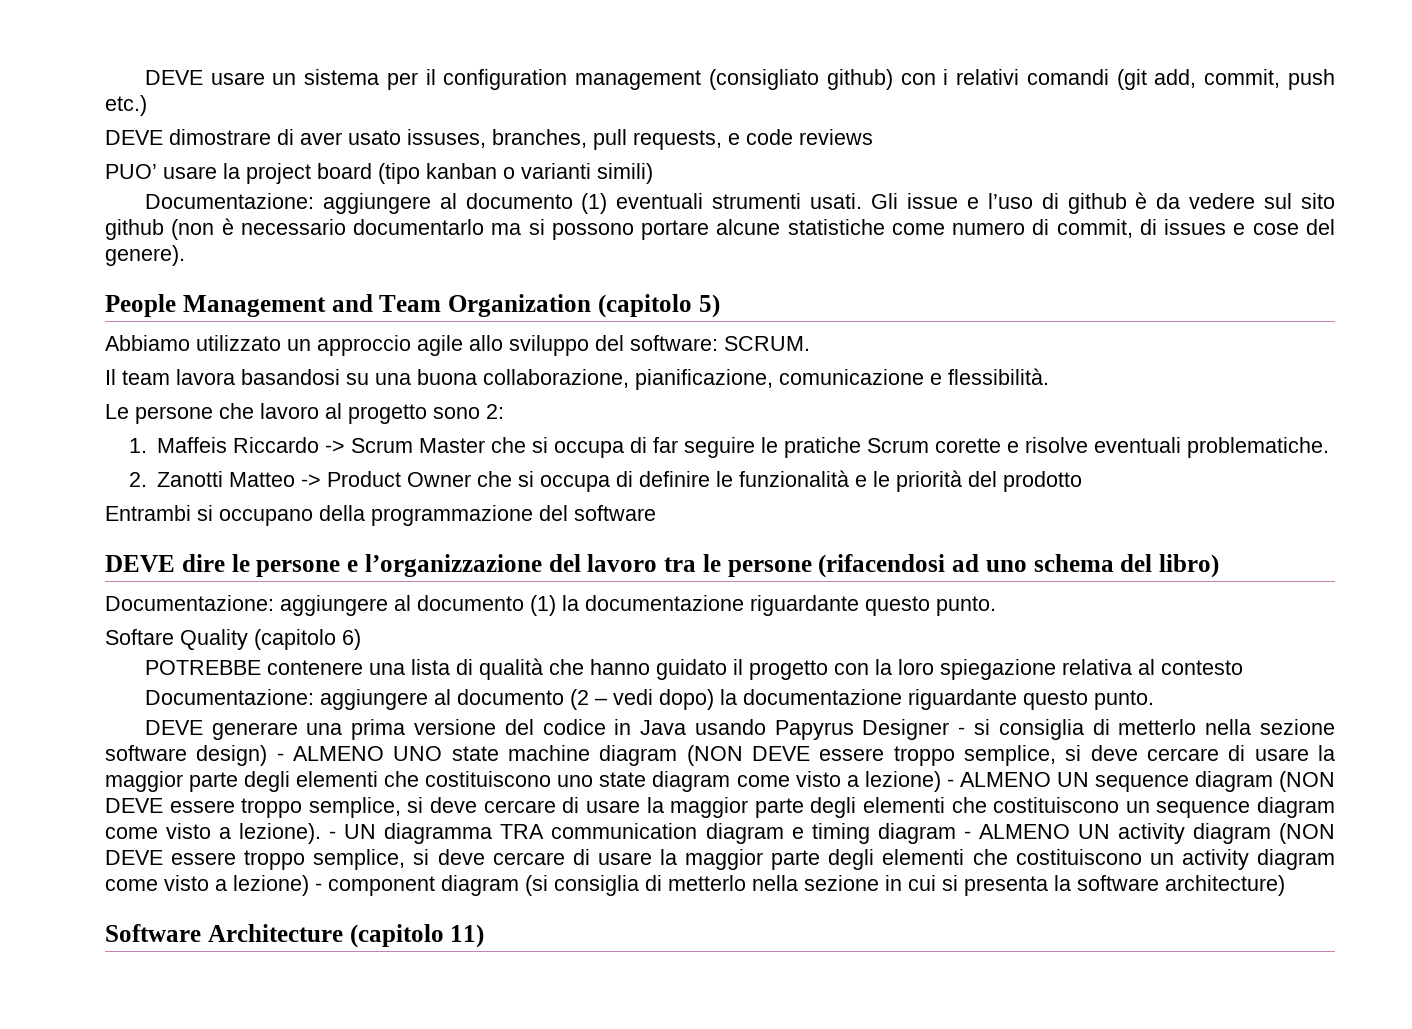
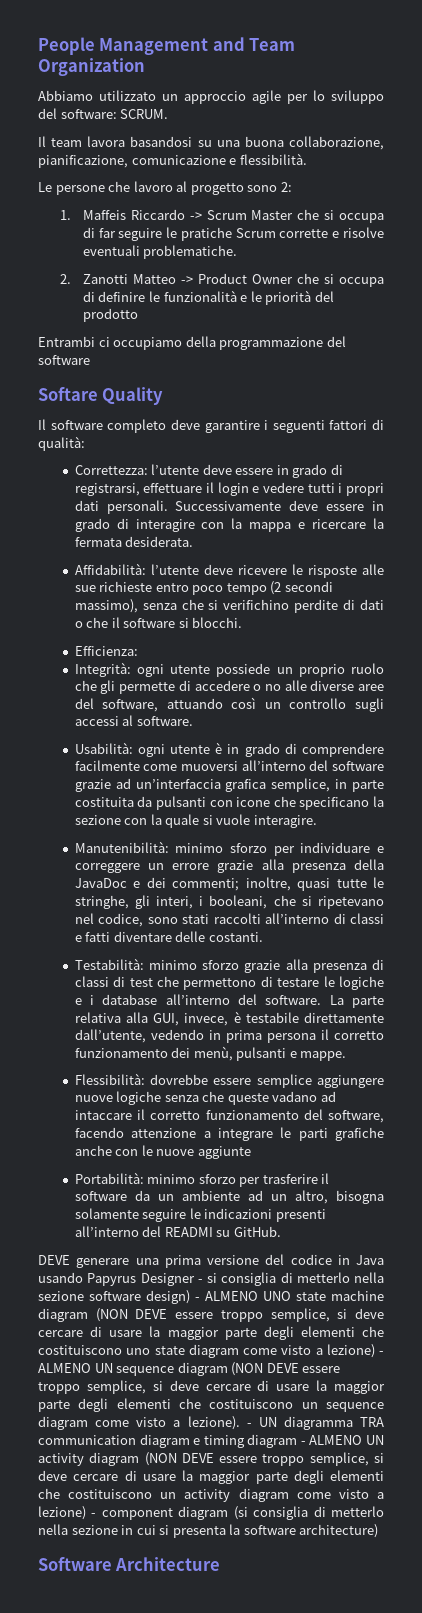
- DEVE usare un sistema per il configuration management (consigliato github) con i relativi comandi (git add, commit, push etc.)
- DEVE dimostrare di aver usato issuses, branches, pull requests, e code reviews
- PUO’ usare la project board (tipo kanban o varianti simili)
- Documentazione: aggiungere al documento (1) eventuali strumenti usati. Gli issue e l’uso di github è da vedere sul sito github (non è necessario documentarlo ma si possono portare alcune statistiche come numero di commit, di issues e cose del genere).
- People Management and Team Organization (capitolo 5)
+ People Management and Team Organization
- Abbiamo utilizzato un approccio agile allo sviluppo del software: SCRUM.
+ Abbiamo utilizzato un approccio agile per lo sviluppo del software: SCRUM.
- 1. Maffeis Riccardo -> Scrum Master che si occupa di far seguire le pratiche Scrum corette e risolve eventuali problematiche.
+ 1. Maffeis Riccardo -> Scrum Master che si occupa di far seguire le pratiche Scrum corrette e risolve eventuali problematiche.
- Entrambi si occupano della programmazione del software
+ Entrambi ci occupiamo della programmazione del software
- DEVE dire le persone e l’organizzazione del lavoro tra le persone (rifacendosi ad uno schema del libro)
- Documentazione: aggiungere al documento (1) la documentazione riguardante questo punto.
- Softare Quality (capitolo 6)
- POTREBBE contenere una lista di qualità che hanno guidato il progetto con la loro spiegazione relativa al contesto
- Documentazione: aggiungere al documento (2 – vedi dopo) la documentazione riguardante questo punto.
+ Softare Quality
+ Il software completo deve garantire i seguenti fattori di qualità:
+ Correttezza: l’utente deve essere in grado di registrarsi, effettuare il login e vedere tutti i propri dati personali. Successivamente deve essere in grado di interagire con la mappa e ricercare la fermata desiderata.
+ Affidabilità: l’utente deve ricevere le risposte alle sue richieste entro poco tempo (2 secondi massimo), senza che si verifichino perdite di dati o che il software si blocchi.
+ Efficienza:
+ Integrità: ogni utente possiede un proprio ruolo che gli permette di accedere o no alle diverse aree del software, attuando così un controllo sugli accessi al software.
+ Usabilità: ogni utente è in grado di comprendere facilmente come muoversi all’interno del software grazie ad un’interfaccia grafica semplice, in parte costituita da pulsanti con icone che specificano la sezione con la quale si vuole interagire.
+ Manutenibilità: minimo sforzo per individuare e correggere un errore grazie alla presenza della JavaDoc e dei commenti; inoltre, quasi tutte le stringhe, gli interi, i booleani, che si ripetevano nel codice, sono stati raccolti all’interno di classi e fatti diventare delle costanti.
+ Testabilità: minimo sforzo grazie alla presenza di classi di test che permettono di testare le logiche e i database all’interno del software. La parte relativa alla GUI, invece, è testabile direttamente dall’utente, vedendo in prima persona il corretto funzionamento dei menù, pulsanti e mappe.
+ Flessibilità: dovrebbe essere semplice aggiungere nuove logiche senza che queste vadano ad intaccare il corretto funzionamento del software, facendo attenzione a integrare le parti grafiche anche con le nuove aggiunte
+ Portabilità: minimo sforzo per trasferire il software da un ambiente ad un altro, bisogna solamente seguire le indicazioni presenti all’interno del READMI su GitHub.
- Software Architecture (capitolo 11)
+ Software Architecture

